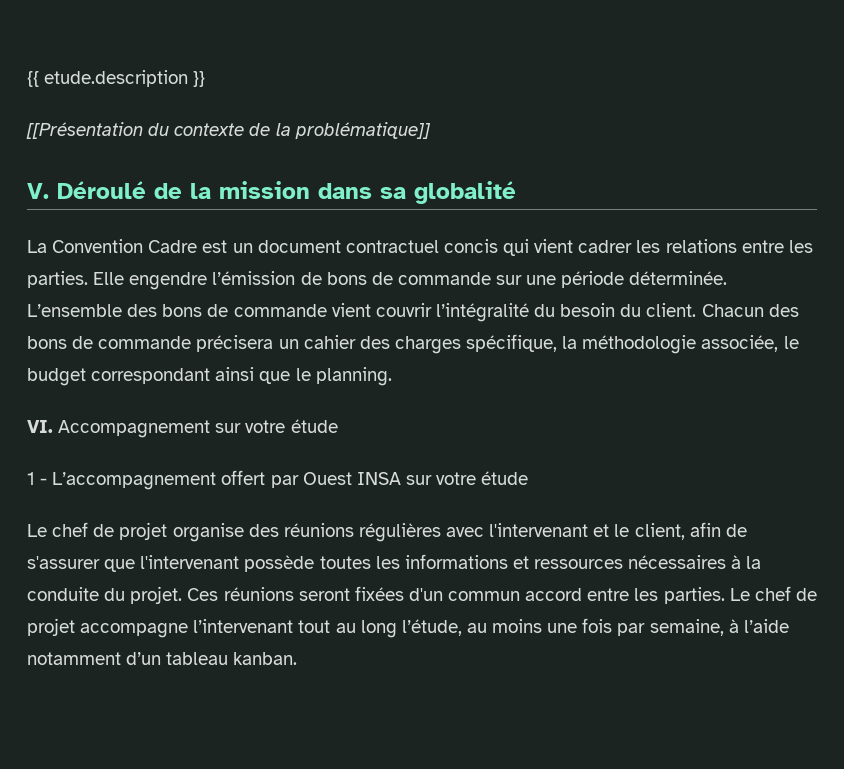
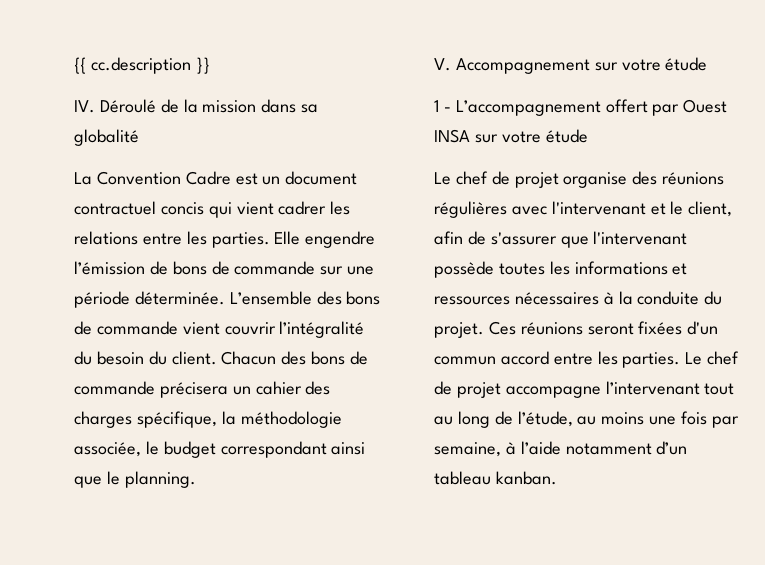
- {{ etude.description }}
+ {{ cc.description }}
- [[Présentation du contexte de la problématique]]
- V. Déroulé de la mission dans sa globalité
+ IV. Déroulé de la mission dans sa globalité
- VI. Accompagnement sur votre étude
+ V. Accompagnement sur votre étude
- Le chef de projet accompagne l’intervenant tout au long l’étude, au moins une fois par semaine, à l’aide notamment d’un tableau kanban.
+ Le chef de projet accompagne l’intervenant tout au long de l’étude, au moins une fois par semaine, à l’aide notamment d’un tableau kanban.

